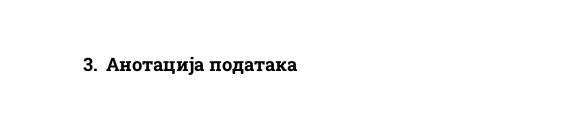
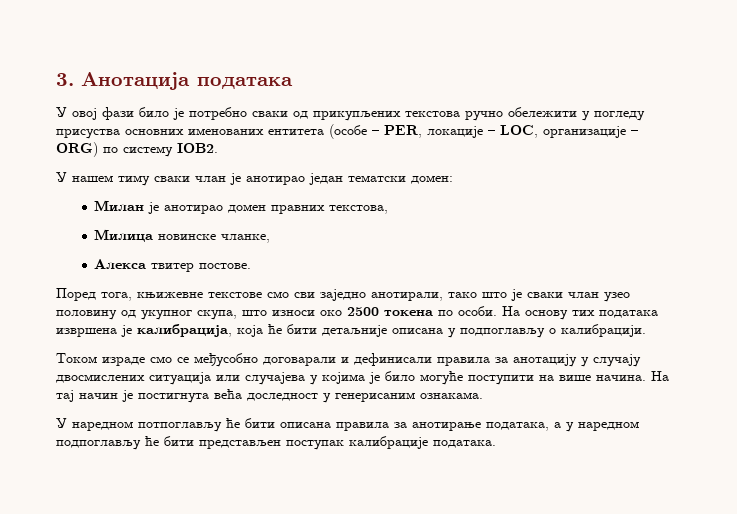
+ У овој фази било је потребно сваки од прикупљених текстова ручно обележити у погледу присуства основних именованих ентитета (особе – PER, локације – LOC, организације – ORG) по систему IOB2.
+ У нашем тиму сваки члан је анотирао један тематски домен:
+ Милан је анотирао домен правних текстова,
+ Милица новинске чланке,
+ Алекса твитер постове.
+ Поред тога, књижевне текстове смо сви заједно анотирали, тако што је сваки члан узео половину од укупног скупа, што износи око 2500 токена по особи. На основу тих података извршена је калибрација, која ће бити детаљније описана у подпоглављу о калибрацији.
+ Током израде смо се међусобно договарали и дефинисали правила за анотацију у случају двосмислених ситуација или случајева у којима је било могуће поступити на више начина. На тај начин је постигнута већа доследност у генерисаним ознакама.
+ У наредном потпоглављу ће бити описана правила за анотирање података, а у наредном подпоглављу ће бити представљен поступак калибрације података.

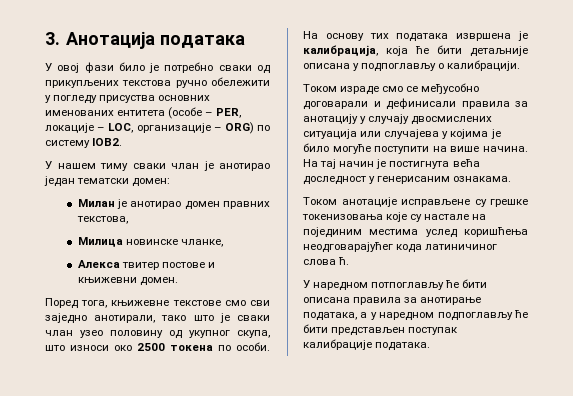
- Алекса твитер постове.
+ Алекса твитер постове и књижевни домен.
+ Током анотације исправљене су грешке токенизовања које су настале на појединим местима услед коришћења неодговарајућег кода латиничиног слова ћ.

